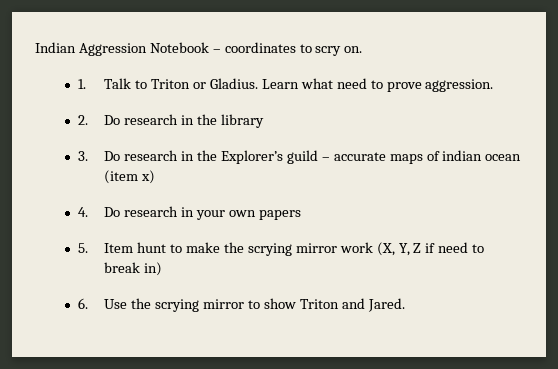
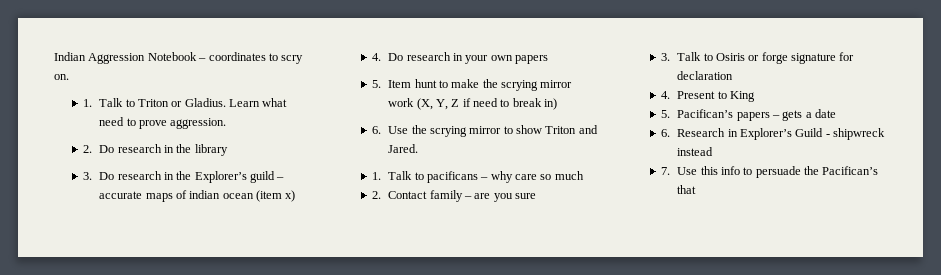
+ 1. Talk to pacificans – why care so much
+ 2. Contact family – are you sure
+ 3. Talk to Osiris or forge signature for declaration
+ 4. Present to King
+ 5. Pacifican’s papers – gets a date
+ 6. Research in Explorer’s Guild - shipwreck instead
+ 7. Use this info to persuade the Pacifican’s that

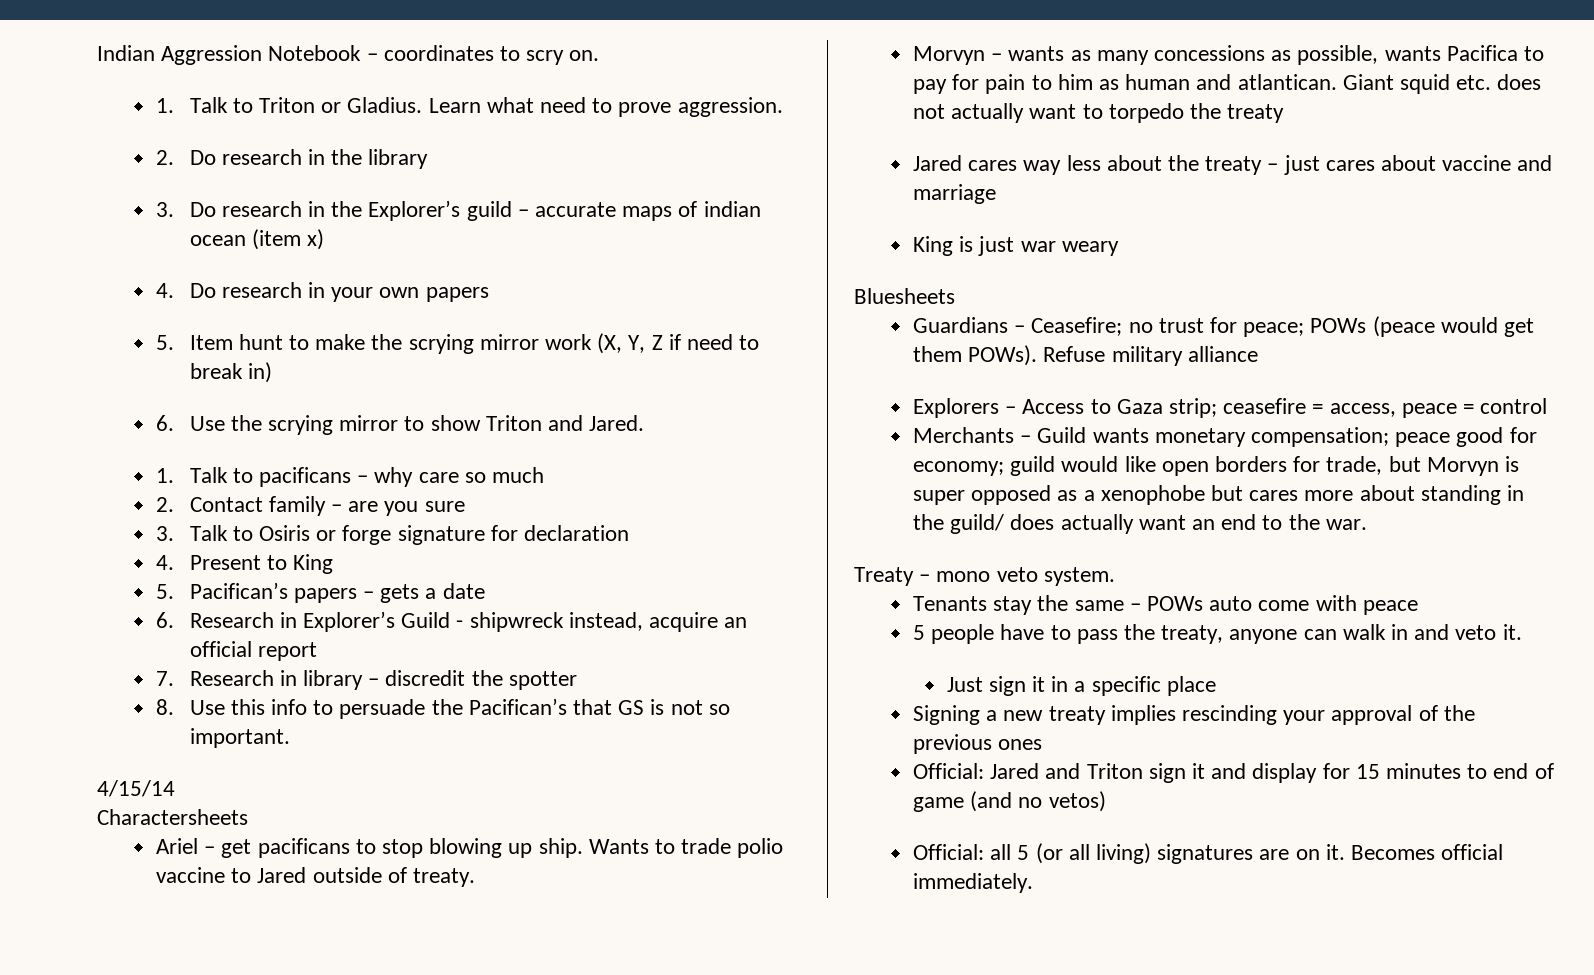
- 6. Research in Explorer’s Guild - shipwreck instead
- 7. Use this info to persuade the Pacifican’s that
+ 6. Research in Explorer’s Guild - shipwreck instead, acquire an official report
+ 7. Research in library – discredit the spotter
+ 8. Use this info to persuade the Pacifican’s that GS is not so important.
+ 4/15/14
+ Charactersheets
+ Ariel – get pacificans to stop blowing up ship. Wants to trade polio vaccine to Jared outside of treaty.
+ Morvyn – wants as many concessions as possible, wants Pacifica to pay for pain to him as human and atlantican. Giant squid etc. does not actually want to torpedo the treaty
+ Jared cares way less about the treaty – just cares about vaccine and marriage
+ King is just war weary
+ Bluesheets
+ Guardians – Ceasefire; no trust for peace; POWs (peace would get them POWs). Refuse military alliance
+ Explorers – Access to Gaza strip; ceasefire = access, peace = control
+ Merchants – Guild wants monetary compensation; peace good for economy; guild would like open borders for trade, but Morvyn is super opposed as a xenophobe but cares more about standing in the guild/ does actually want an end to the war.
+ Treaty – mono veto system.
+ Tenants stay the same – POWs auto come with peace
+ 5 people have to pass the treaty, anyone can walk in and veto it.
+ Just sign it in a specific place
+ Signing a new treaty implies rescinding your approval of the previous ones
+ Official: Jared and Triton sign it and display for 15 minutes to end of game (and no vetos)
+ Official: all 5 (or all living) signatures are on it. Becomes official immediately.

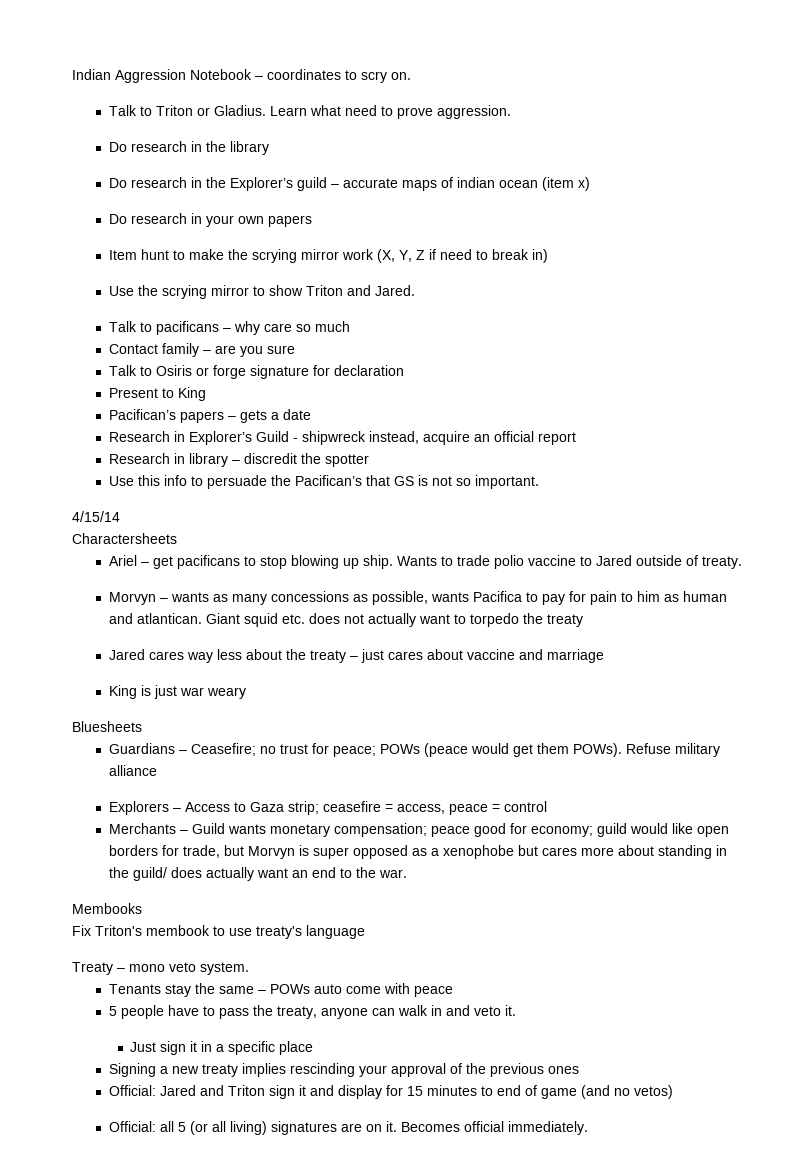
- 1. Talk to Triton or Gladius.
+ Talk to Triton or Gladius.
- 2. Do research in the library
+ Do research in the library
- 3. Do research in the Explorer’s guild – accurate maps of indian ocean (item x)
+ Do research in the Explorer’s guild – accurate maps of indian ocean (item x)
- 4. Do research in your own papers
+ Do research in your own papers
- 5. Item hunt to make the scrying mirror work (X, Y, Z if need to break in)
+ Item hunt to make the scrying mirror work (X, Y, Z if need to break in)
- 6. Use the scrying mirror to show Triton and Jared.
+ Use the scrying mirror to show Triton and Jared.
- 1. Talk to pacificans – why care so much
+ Talk to pacificans – why care so much
- 2. Contact family – are you sure
+ Contact family – are you sure
- 3. Talk to Osiris or forge signature for declaration
+ Talk to Osiris or forge signature for declaration
- 4. Present to King
+ Present to King
- 5. Pacifican’s papers – gets a date
+ Pacifican’s papers – gets a date
- 6. Research in Explorer’s Guild - shipwreck instead, acquire an official report
+ Research in Explorer’s Guild - shipwreck instead, acquire an official report
- 7. Research in library – discredit the spotter
+ Research in library – discredit the spotter
- 8. Use this info to persuade the Pacifican’s that GS is not so important.
+ Use this info to persuade the Pacifican’s that GS is not so important.
+ Membooks
+ Fix Triton's membook to use treaty's language

